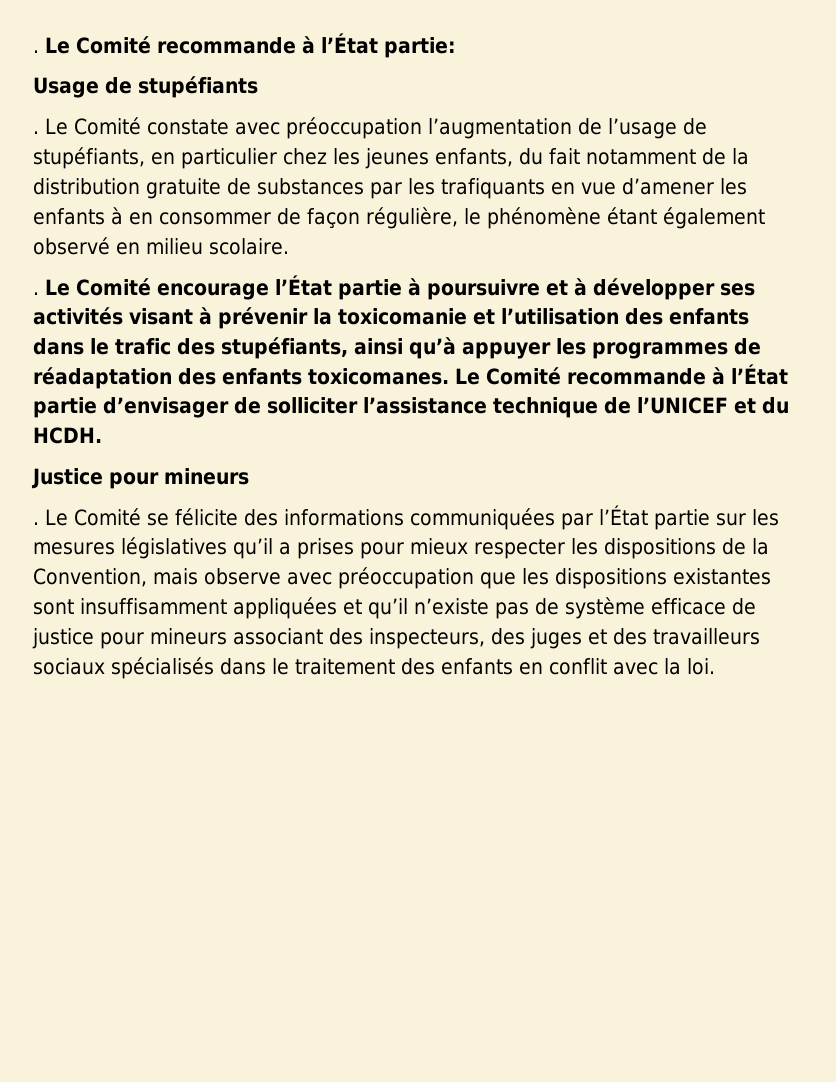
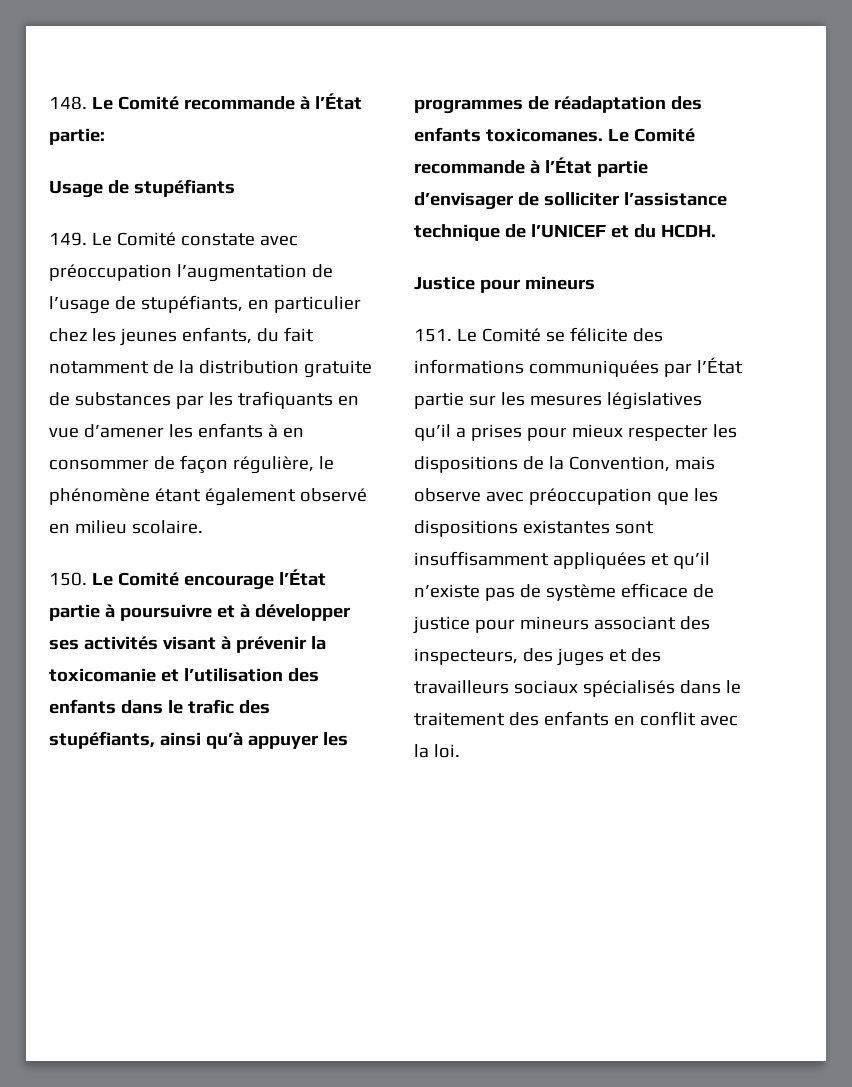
- . Le Comité recommande à l’État partie:
+ 148. Le Comité recommande à l’État partie:
- . Le Comité constate avec préoccupation l’augmentation de l’usage de stupéfiants, en particulier chez les jeunes enfants, du fait notamment de la distribution gratuite de substances par les trafiquants en vue d’amener les enfants à en consommer de façon régulière, le phénomène étant également observé en milieu scolaire.
+ 149. Le Comité constate avec préoccupation l’augmentation de l’usage de stupéfiants, en particulier chez les jeunes enfants, du fait notamment de la distribution gratuite de substances par les trafiquants en vue d’amener les enfants à en consommer de façon régulière, le phénomène étant également observé en milieu scolaire.
- . Le Comité encourage l’État partie à poursuivre et à développer ses activités visant à prévenir la toxicomanie et l’utilisation des enfants dans le trafic des stupéfiants, ainsi qu’à appuyer les programmes de réadaptation des enfants toxicomanes.
+ 150. Le Comité encourage l’État partie à poursuivre et à développer ses activités visant à prévenir la toxicomanie et l’utilisation des enfants dans le trafic des stupéfiants, ainsi qu’à appuyer les programmes de réadaptation des enfants toxicomanes.
- . Le Comité se félicite des informations communiquées par l’État partie sur les mesures législatives qu’il a prises pour mieux respecter les dispositions de la Convention, mais observe avec préoccupation que les dispositions existantes sont insuffisamment appliquées et qu’il n’existe pas de système efficace de justice pour mineurs associant des inspecteurs, des juges et des travailleurs sociaux spécialisés dans le traitement des enfants en conflit avec la loi.
+ 151. Le Comité se félicite des informations communiquées par l’État partie sur les mesures législatives qu’il a prises pour mieux respecter les dispositions de la Convention, mais observe avec préoccupation que les dispositions existantes sont insuffisamment appliquées et qu’il n’existe pas de système efficace de justice pour mineurs associant des inspecteurs, des juges et des travailleurs sociaux spécialisés dans le traitement des enfants en conflit avec la loi.

